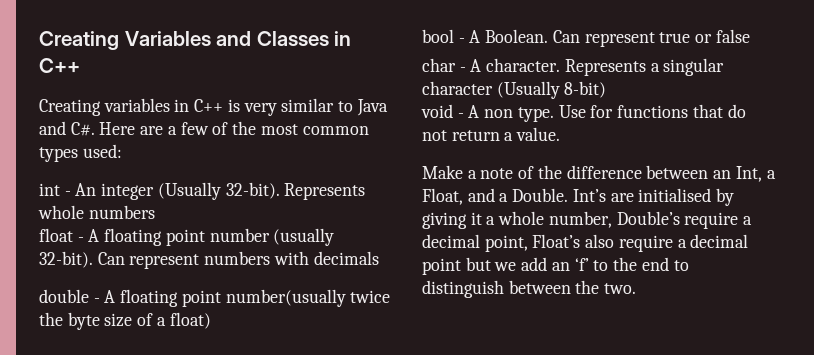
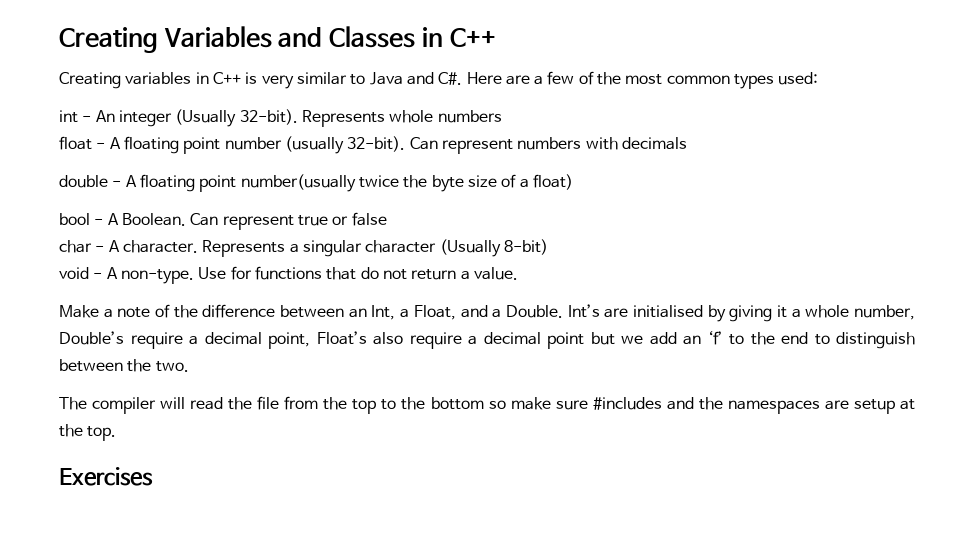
- void - A non type.
+ void - A non-type.
+ The compiler will read the file from the top to the bottom so make sure #includes and the namespaces are setup at the top.
+ Exercises

